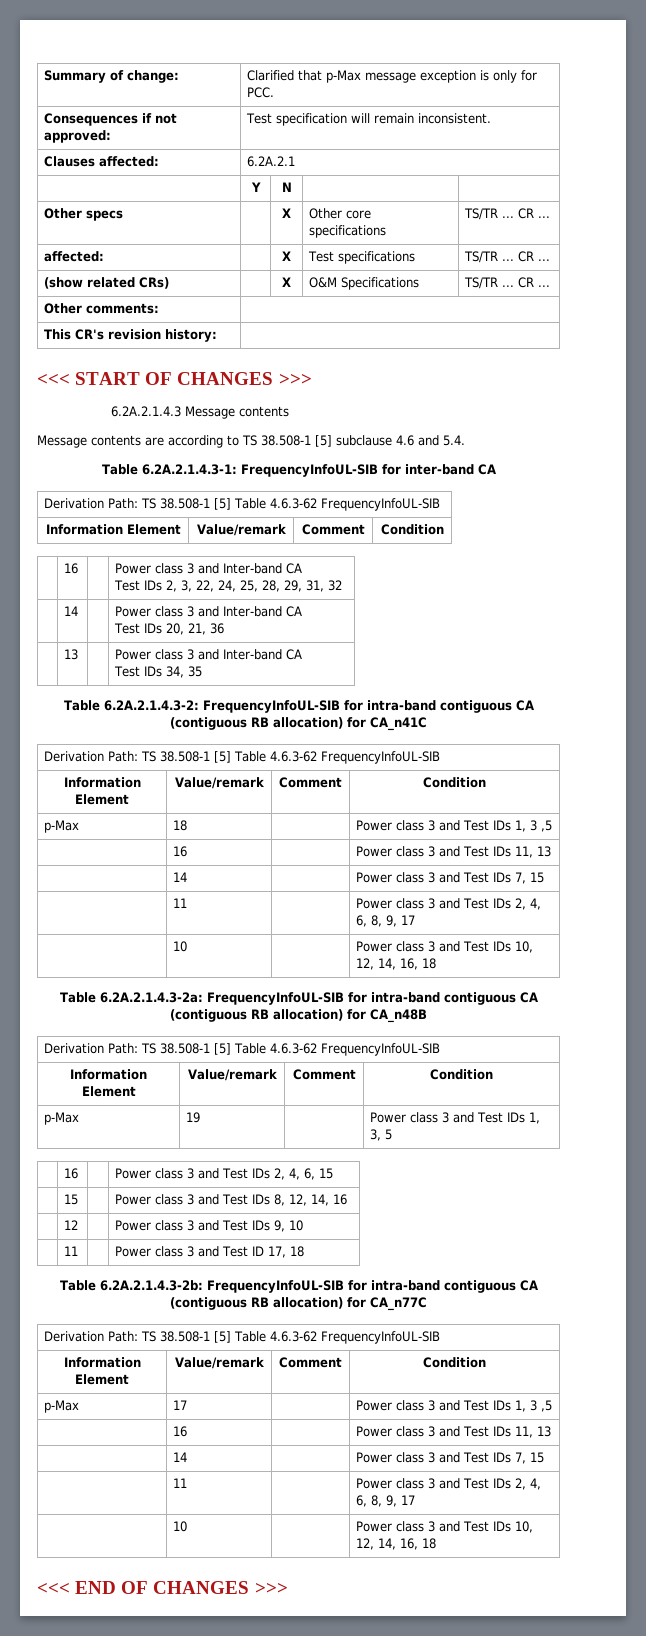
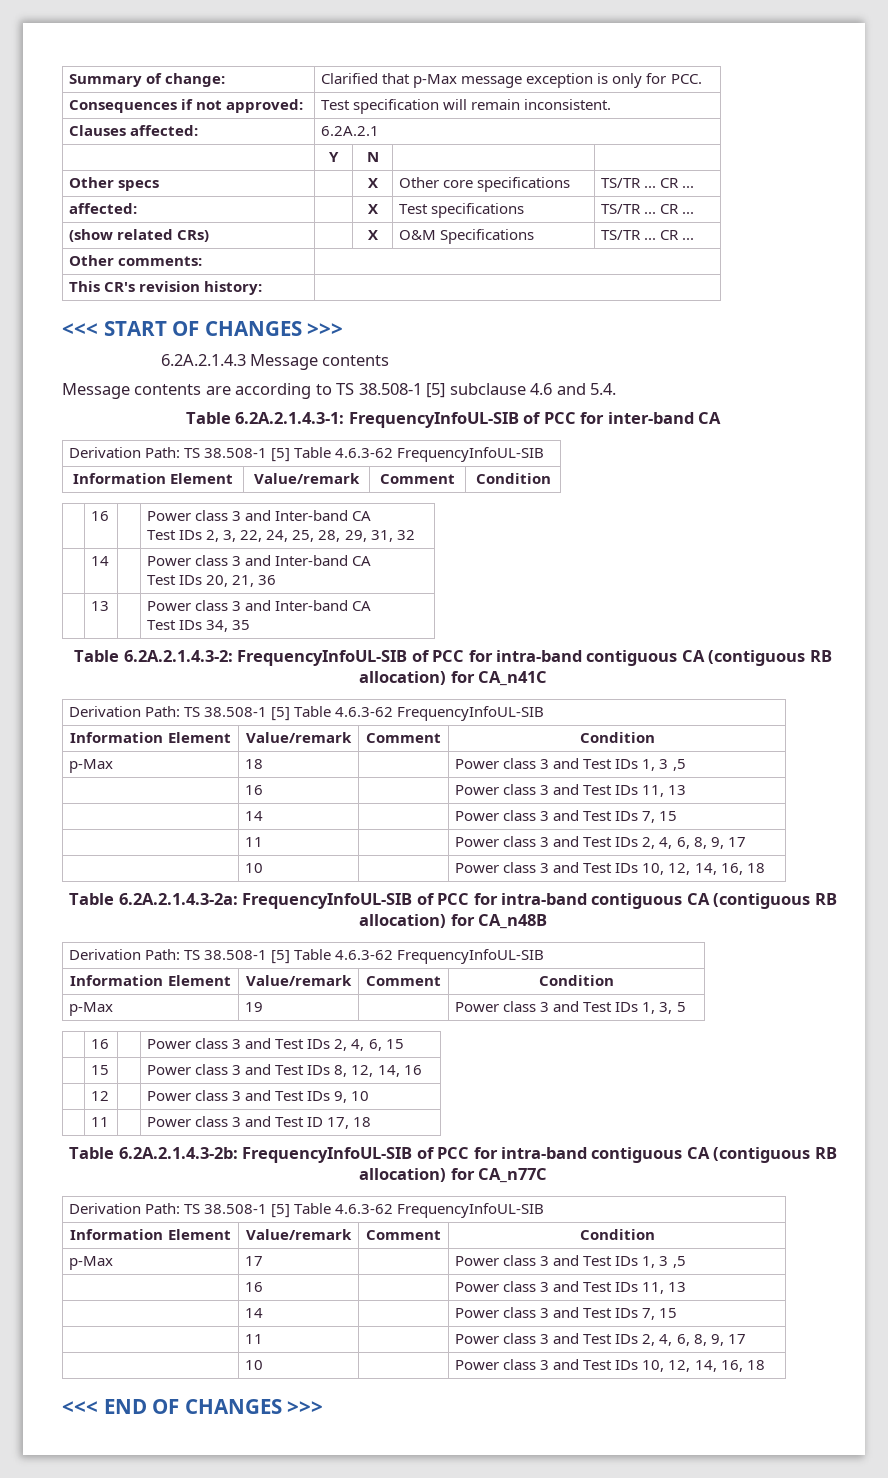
- Table 6.2A.2.1.4.3-1: FrequencyInfoUL-SIB for inter-band CA
+ Table 6.2A.2.1.4.3-1: FrequencyInfoUL-SIB of PCC for inter-band CA
- Table 6.2A.2.1.4.3-2: FrequencyInfoUL-SIB for intra-band contiguous CA (contiguous RB allocation) for CA_n41C
+ Table 6.2A.2.1.4.3-2: FrequencyInfoUL-SIB of PCC for intra-band contiguous CA (contiguous RB allocation) for CA_n41C
- Table 6.2A.2.1.4.3-2a: FrequencyInfoUL-SIB for intra-band contiguous CA (contiguous RB allocation) for CA_n48B
+ Table 6.2A.2.1.4.3-2a: FrequencyInfoUL-SIB of PCC for intra-band contiguous CA (contiguous RB allocation) for CA_n48B
- Table 6.2A.2.1.4.3-2b: FrequencyInfoUL-SIB for intra-band contiguous CA (contiguous RB allocation) for CA_n77C
+ Table 6.2A.2.1.4.3-2b: FrequencyInfoUL-SIB of PCC for intra-band contiguous CA (contiguous RB allocation) for CA_n77C

